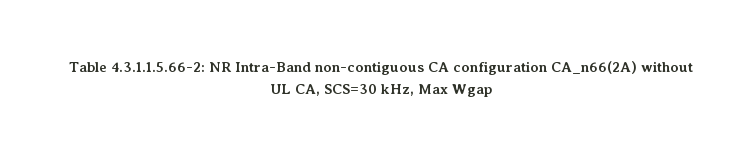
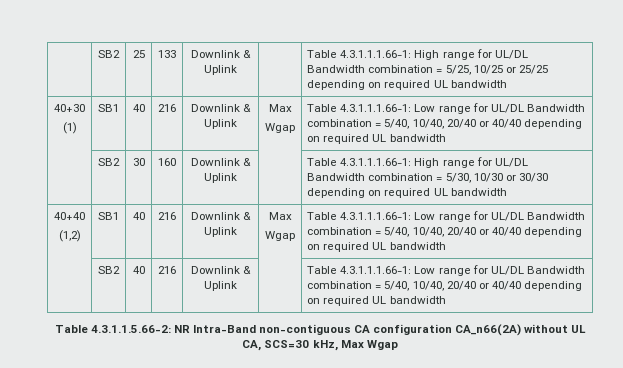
+ | SB2 | 25 | 133 | Downlink & Uplink | | Table 4.3.1.1.1.66-1: High range for UL/DL Bandwidth combination = 5/25, 10/25 or 25/25 depending on required UL bandwidth
+ 40+30
+ (1) | SB1 | 40 | 216 | Downlink & Uplink | Max
+ Wgap | Table 4.3.1.1.1.66-1: Low range for UL/DL Bandwidth combination = 5/40, 10/40, 20/40 or 40/40 depending on required UL bandwidth
+ | SB2 | 30 | 160 | Downlink & Uplink | | Table 4.3.1.1.1.66-1: High range for UL/DL Bandwidth combination = 5/30, 10/30 or 30/30 depending on required UL bandwidth
+ 40+40
+ (1,2) | SB1 | 40 | 216 | Downlink & Uplink | Max
+ Wgap | Table 4.3.1.1.1.66-1: Low range for UL/DL Bandwidth combination = 5/40, 10/40, 20/40 or 40/40 depending on required UL bandwidth
+ | SB2 | 40 | 216 | Downlink & Uplink | | Table 4.3.1.1.1.66-1: Low range for UL/DL Bandwidth combination = 5/40, 10/40, 20/40 or 40/40 depending on required UL bandwidth

